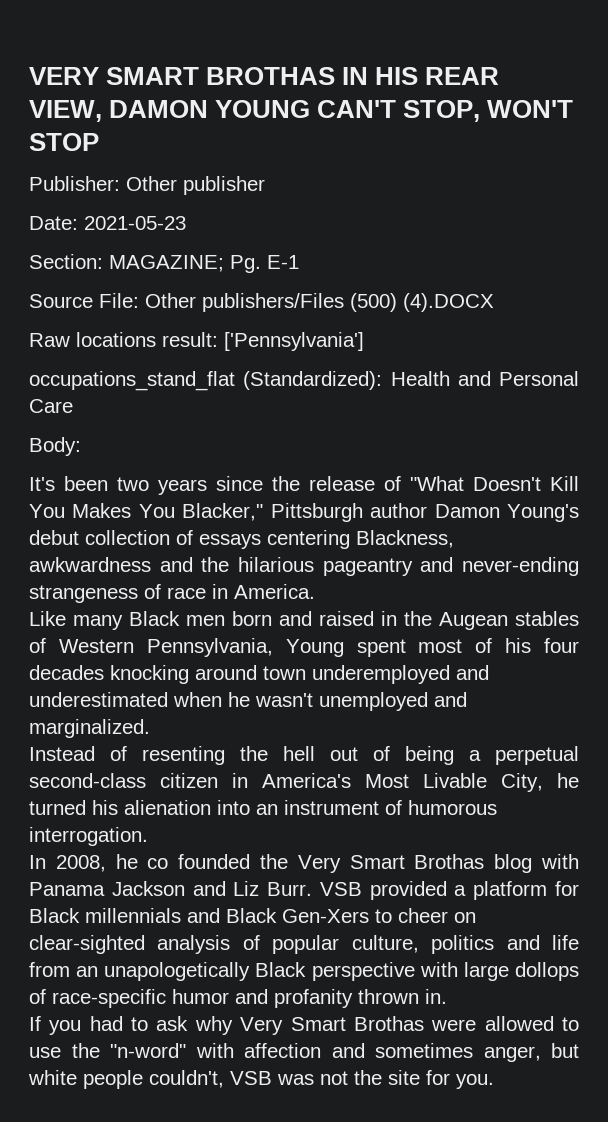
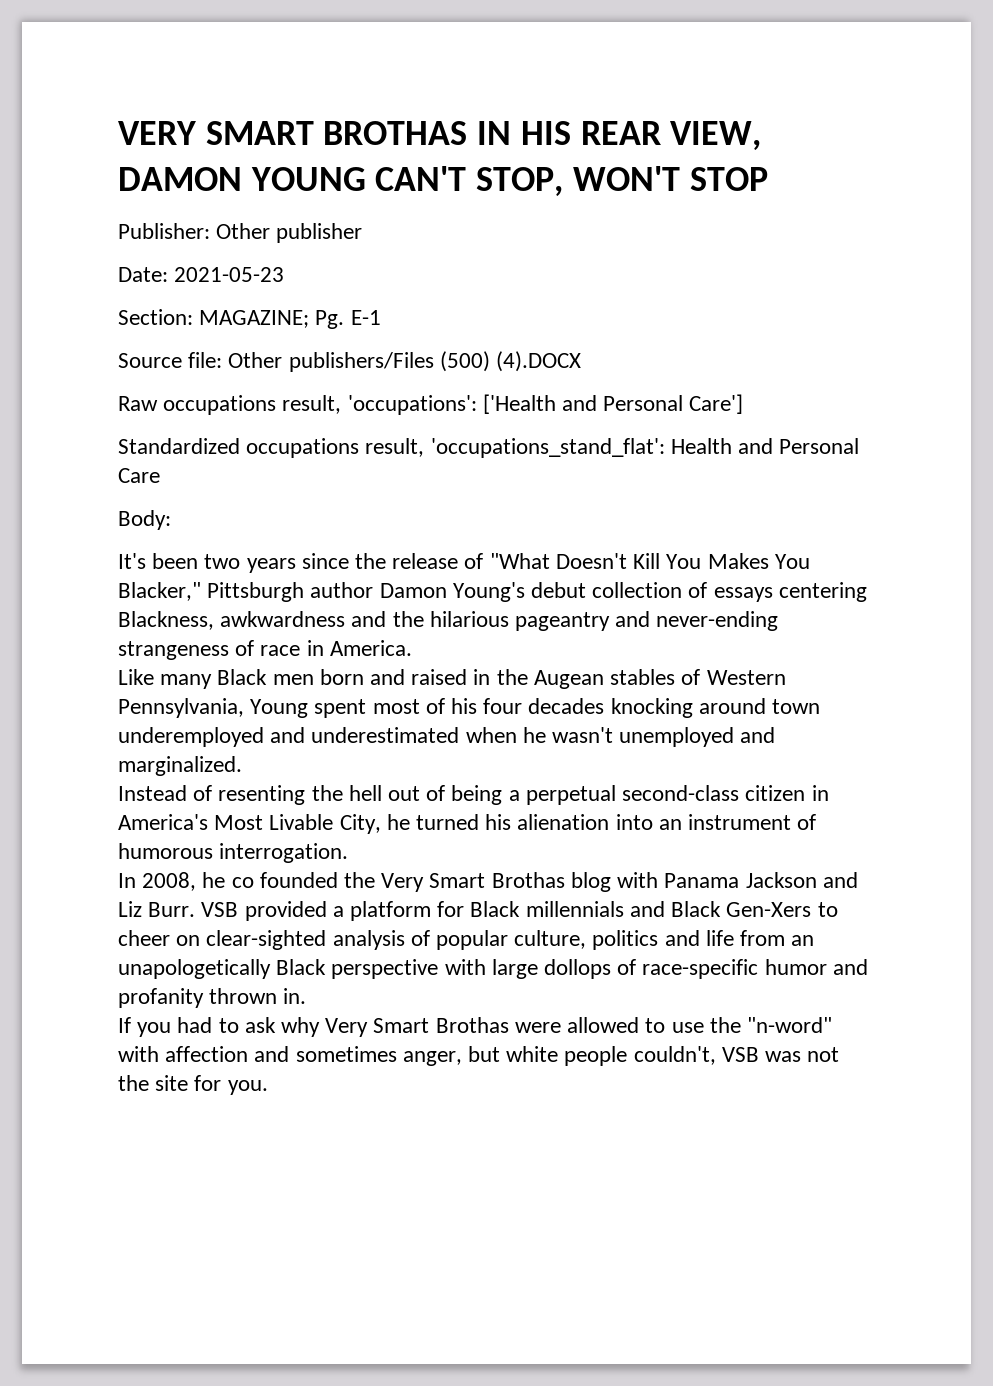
- Source File: Other publishers/Files (500) (4).DOCX
+ Source file: Other publishers/Files (500) (4).DOCX
- Raw locations result: ['Pennsylvania']
- occupations_stand_flat (Standardized): Health and Personal Care
+ Raw occupations result, 'occupations': ['Health and Personal Care']
+ Standardized occupations result, 'occupations_stand_flat': Health and Personal Care

